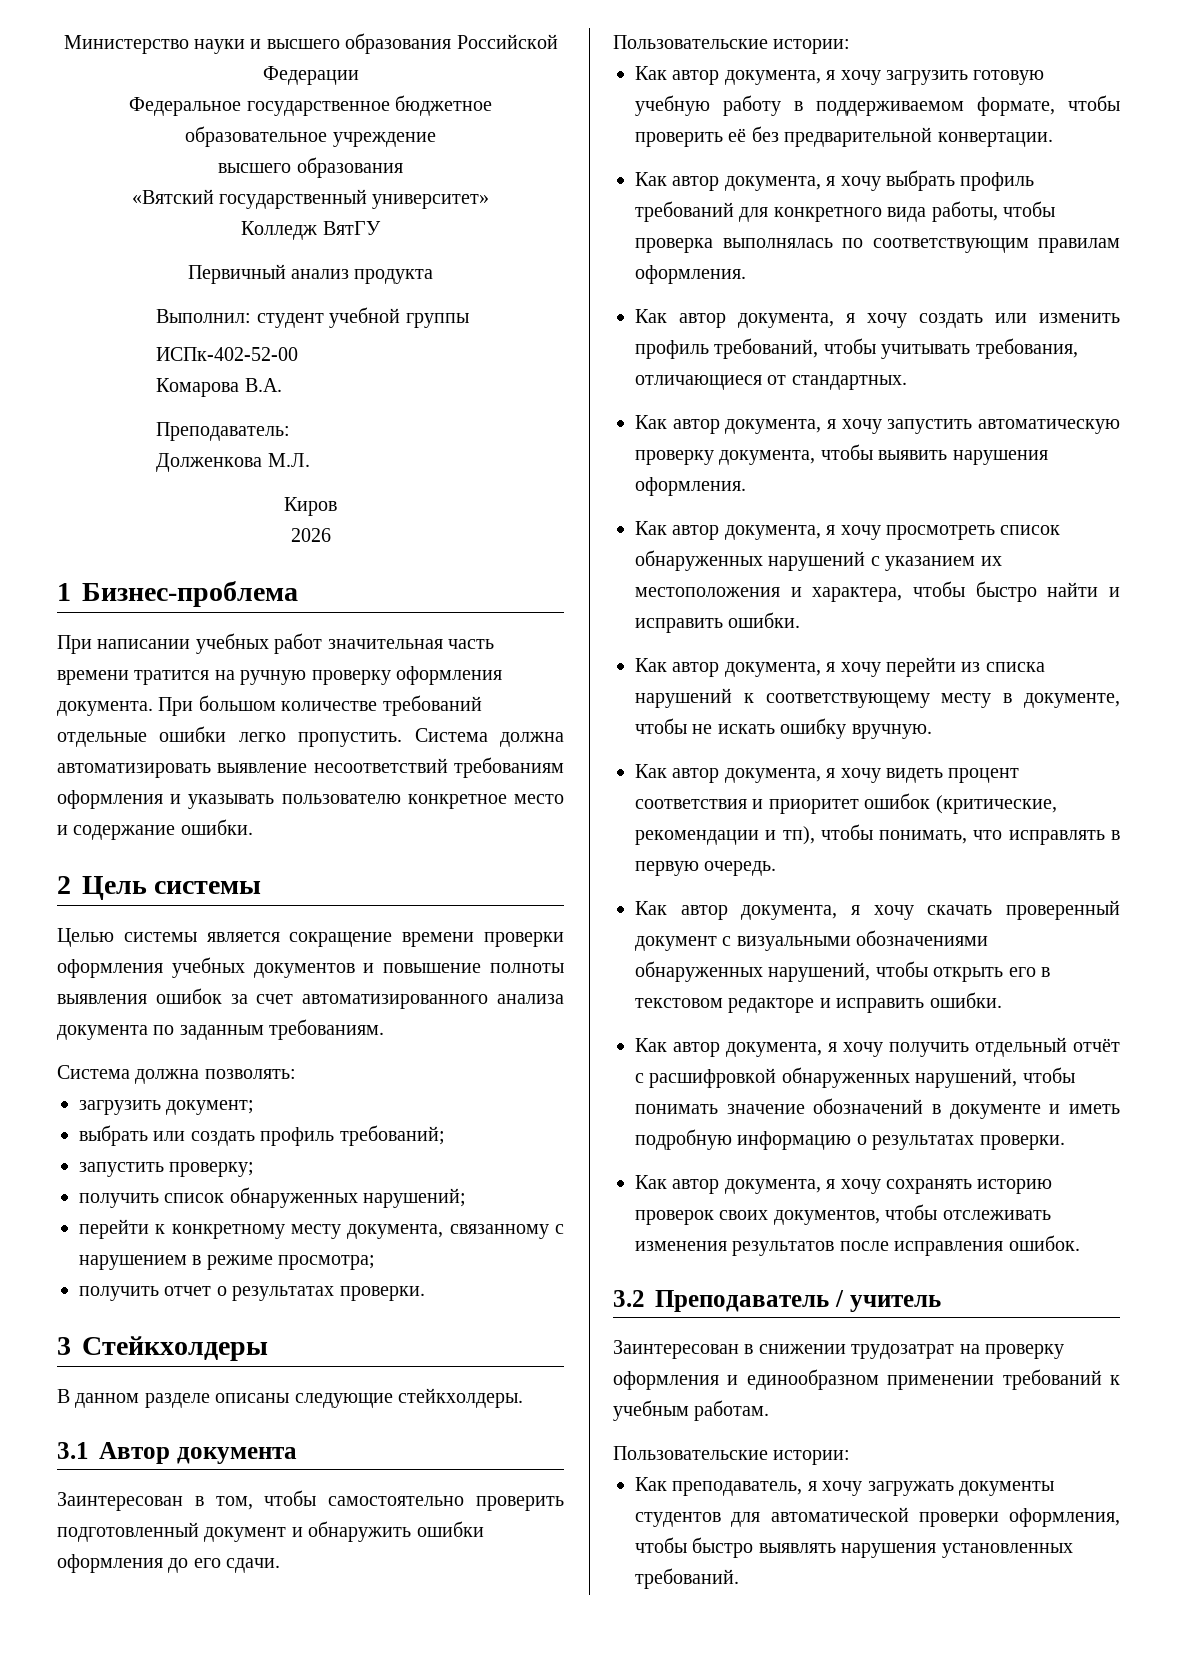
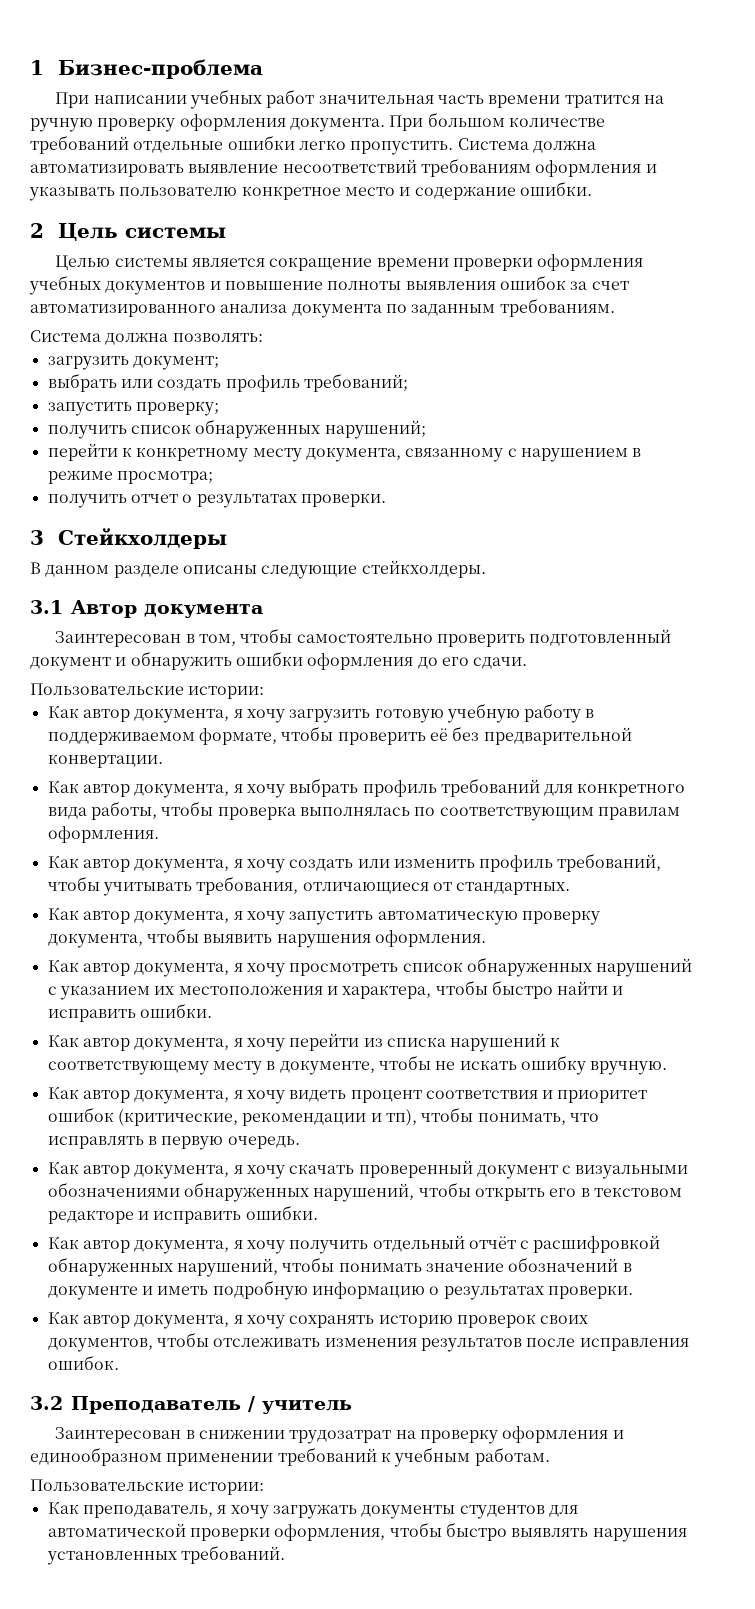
- Министерство науки и высшего образования Российской Федерации
- Федеральное государственное бюджетное образовательное учреждение
- высшего образования
- «Вятский государственный университет»
- Колледж ВятГУ
- Первичный анализ продукта
- Выполнил: студент учебной группы
- ИСПк-402-52-00
- Комарова В.А.
- Преподаватель:
- Долженкова М.Л.
- Киров
- 2026

